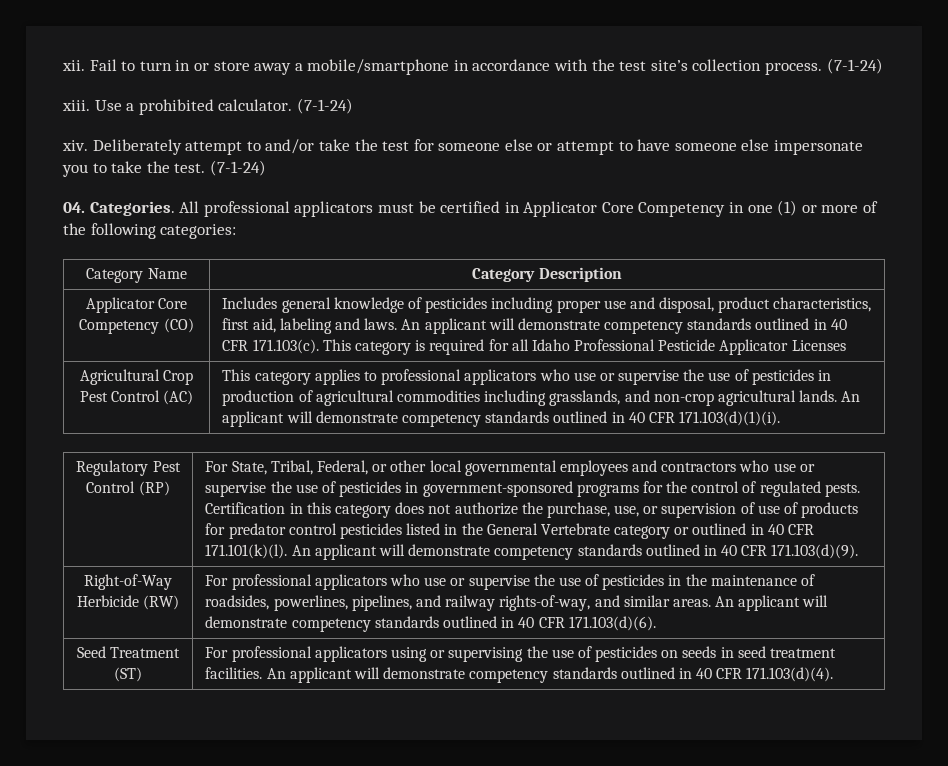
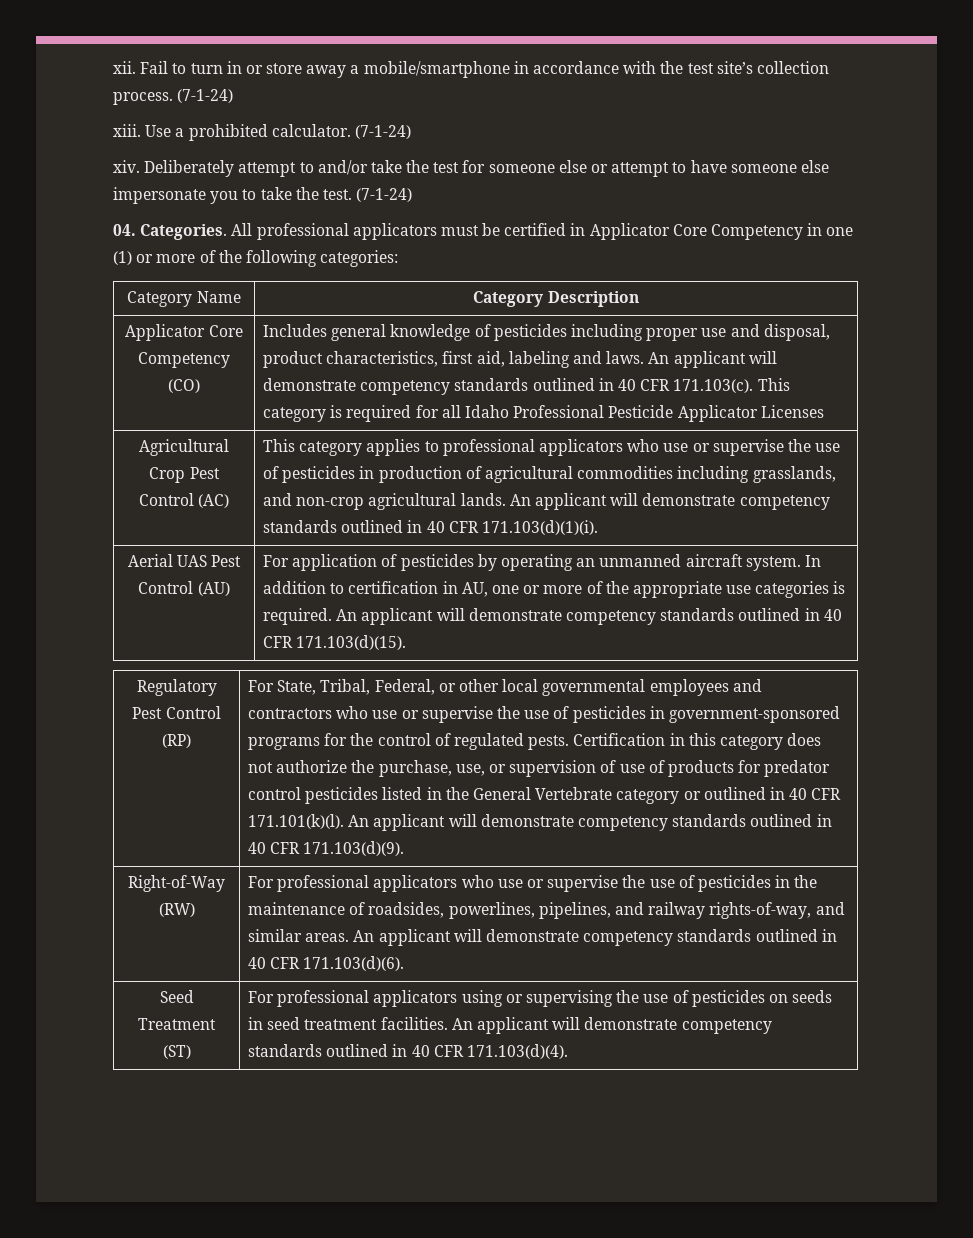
+ Aerial UAS Pest Control (AU) | For application of pesticides by operating an unmanned aircraft system. In addition to certification in AU, one or more of the appropriate use categories is required. An applicant will demonstrate competency standards outlined in 40 CFR 171.103(d)(15).
- Right-of-Way Herbicide (RW) | For professional applicators who use or supervise the use of pesticides in the maintenance of roadsides, powerlines, pipelines, and railway rights-of-way, and similar areas. An applicant will demonstrate competency standards outlined in 40 CFR 171.103(d)(6).
+ Right-of-Way (RW) | For professional applicators who use or supervise the use of pesticides in the maintenance of roadsides, powerlines, pipelines, and railway rights-of-way, and similar areas. An applicant will demonstrate competency standards outlined in 40 CFR 171.103(d)(6).

